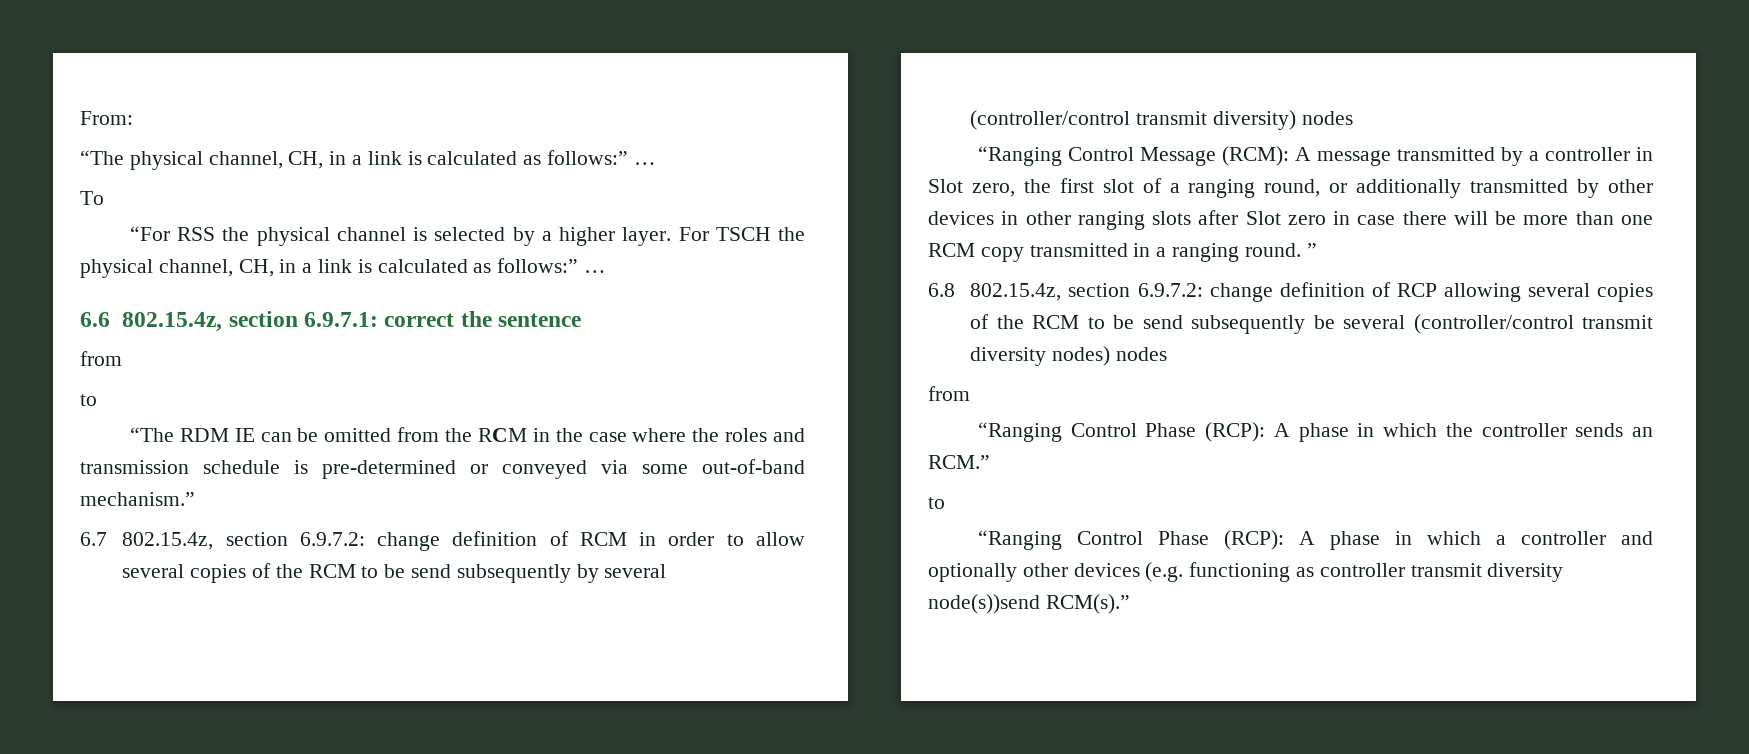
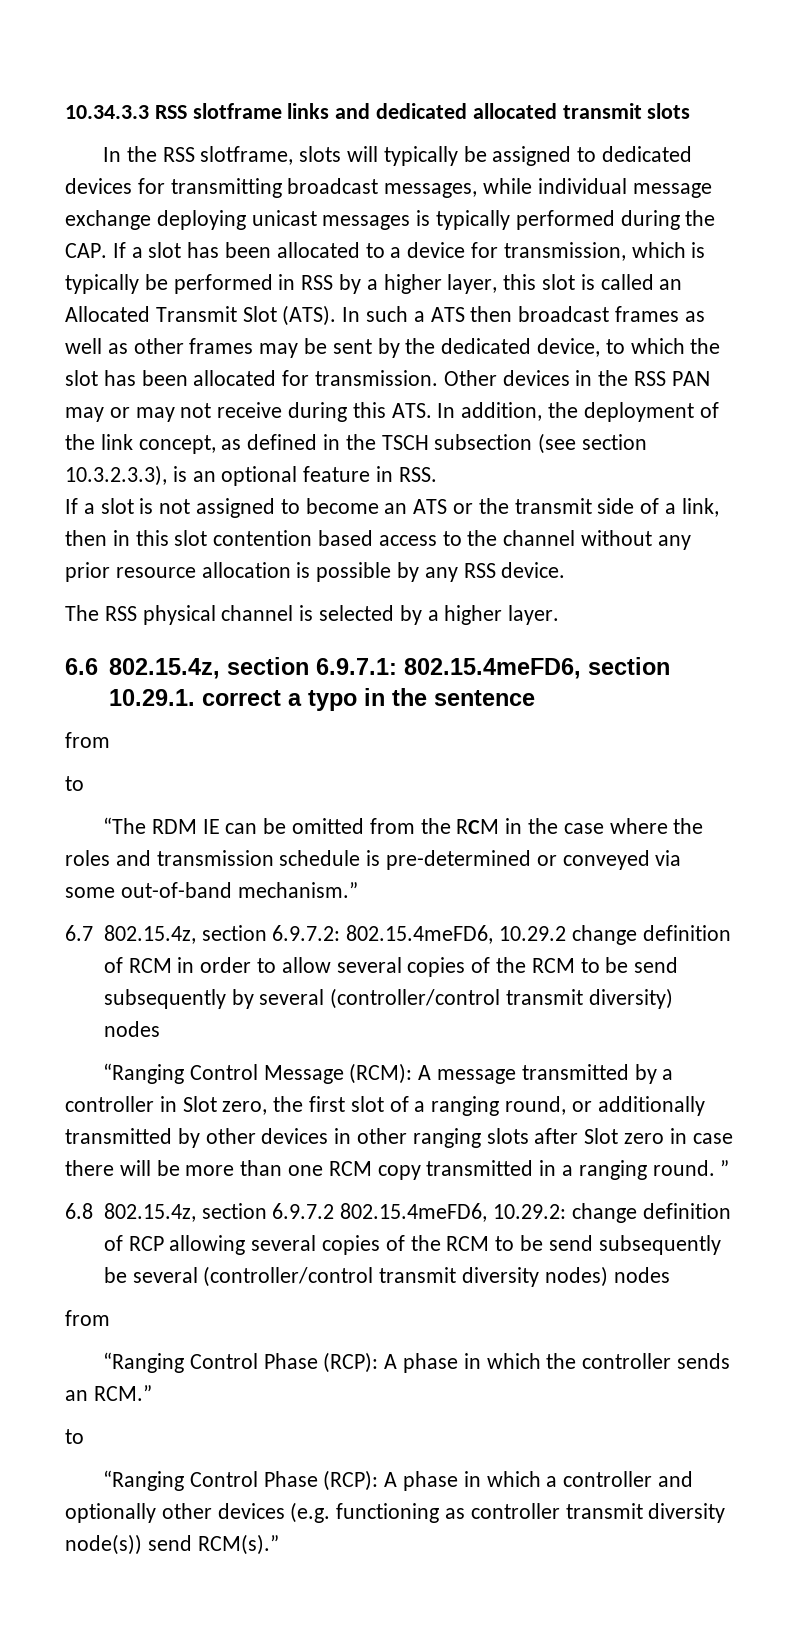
- From:
- “The physical channel, CH, in a link is calculated as follows:” …
- To
- “For RSS the physical channel is selected by a higher layer. For TSCH the physical channel, CH, in a link is calculated as follows:” …
- 6.6 802.15.4z, section 6.9.7.1: correct the sentence
+ 10.34.3.3 RSS slotframe links and dedicated allocated transmit slots
+ In the RSS slotframe, slots will typically be assigned to dedicated devices for transmitting broadcast messages, while individual message exchange deploying unicast messages is typically performed during the CAP. If a slot has been allocated to a device for transmission, which is typically be performed in RSS by a higher layer, this slot is called an Allocated Transmit Slot (ATS). In such a ATS then broadcast frames as well as other frames may be sent by the dedicated device, to which the slot has been allocated for transmission. Other devices in the RSS PAN may or may not receive during this ATS. In addition, the deployment of the link concept, as defined in the TSCH subsection (see section 10.3.2.3.3), is an optional feature in RSS.
+ If a slot is not assigned to become an ATS or the transmit side of a link, then in this slot contention based access to the channel without any prior resource allocation is possible by any RSS device.
+ The RSS physical channel is selected by a higher layer.
+ 6.6 802.15.4z, section 6.9.7.1: 802.15.4meFD6, section 10.29.1. correct a typo in the sentence
- 6.7 802.15.4z, section 6.9.7.2: change definition of RCM in order to allow several copies of the RCM to be send subsequently by several (controller/control transmit diversity) nodes
+ 6.7 802.15.4z, section 6.9.7.2: 802.15.4meFD6, 10.29.2 change definition of RCM in order to allow several copies of the RCM to be send subsequently by several (controller/control transmit diversity) nodes
- 6.8 802.15.4z, section 6.9.7.2: change definition of RCP allowing several copies of the RCM to be send subsequently be several (controller/control transmit diversity nodes) nodes
+ 6.8 802.15.4z, section 6.9.7.2 802.15.4meFD6, 10.29.2: change definition of RCP allowing several copies of the RCM to be send subsequently be several (controller/control transmit diversity nodes) nodes
- “Ranging Control Phase (RCP): A phase in which a controller and optionally other devices (e.g. functioning as controller transmit diversity node(s))send RCM(s).”
+ “Ranging Control Phase (RCP): A phase in which a controller and optionally other devices (e.g. functioning as controller transmit diversity node(s)) send RCM(s).”

